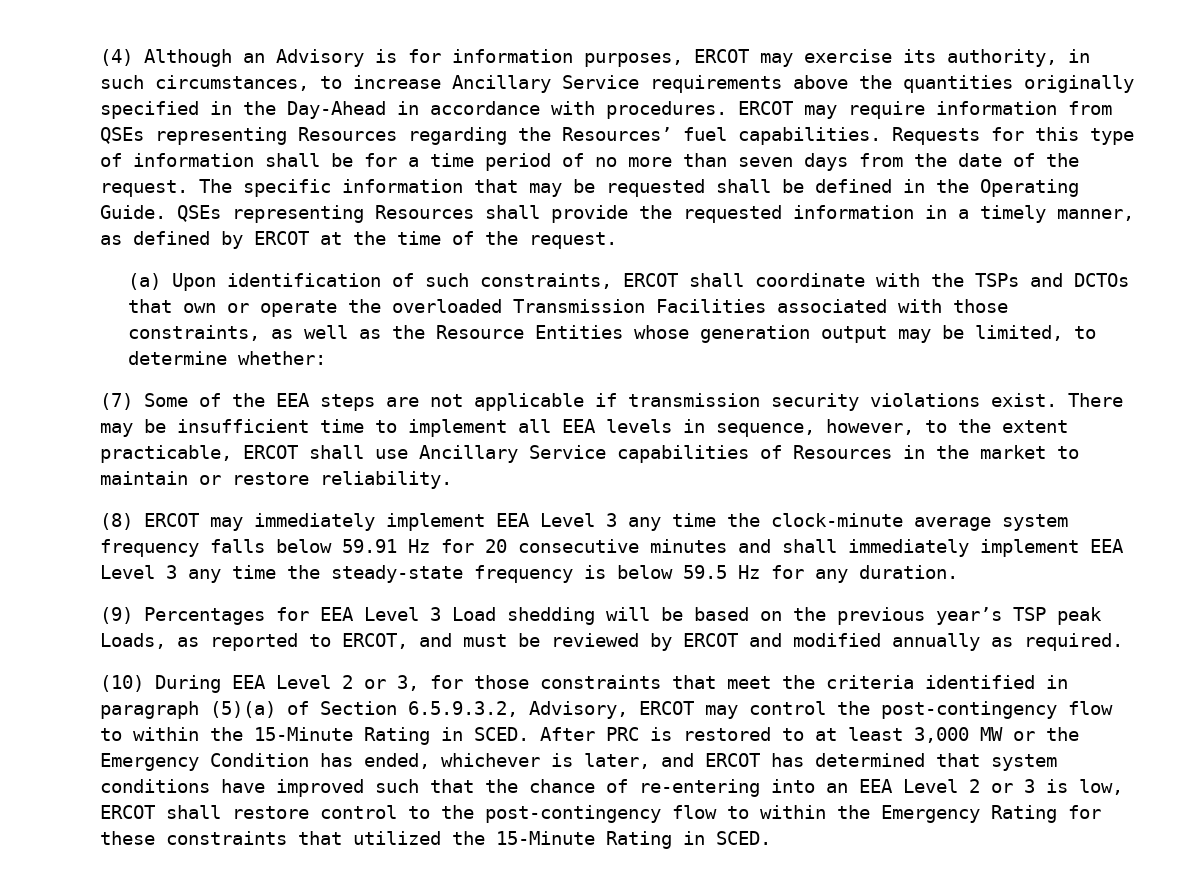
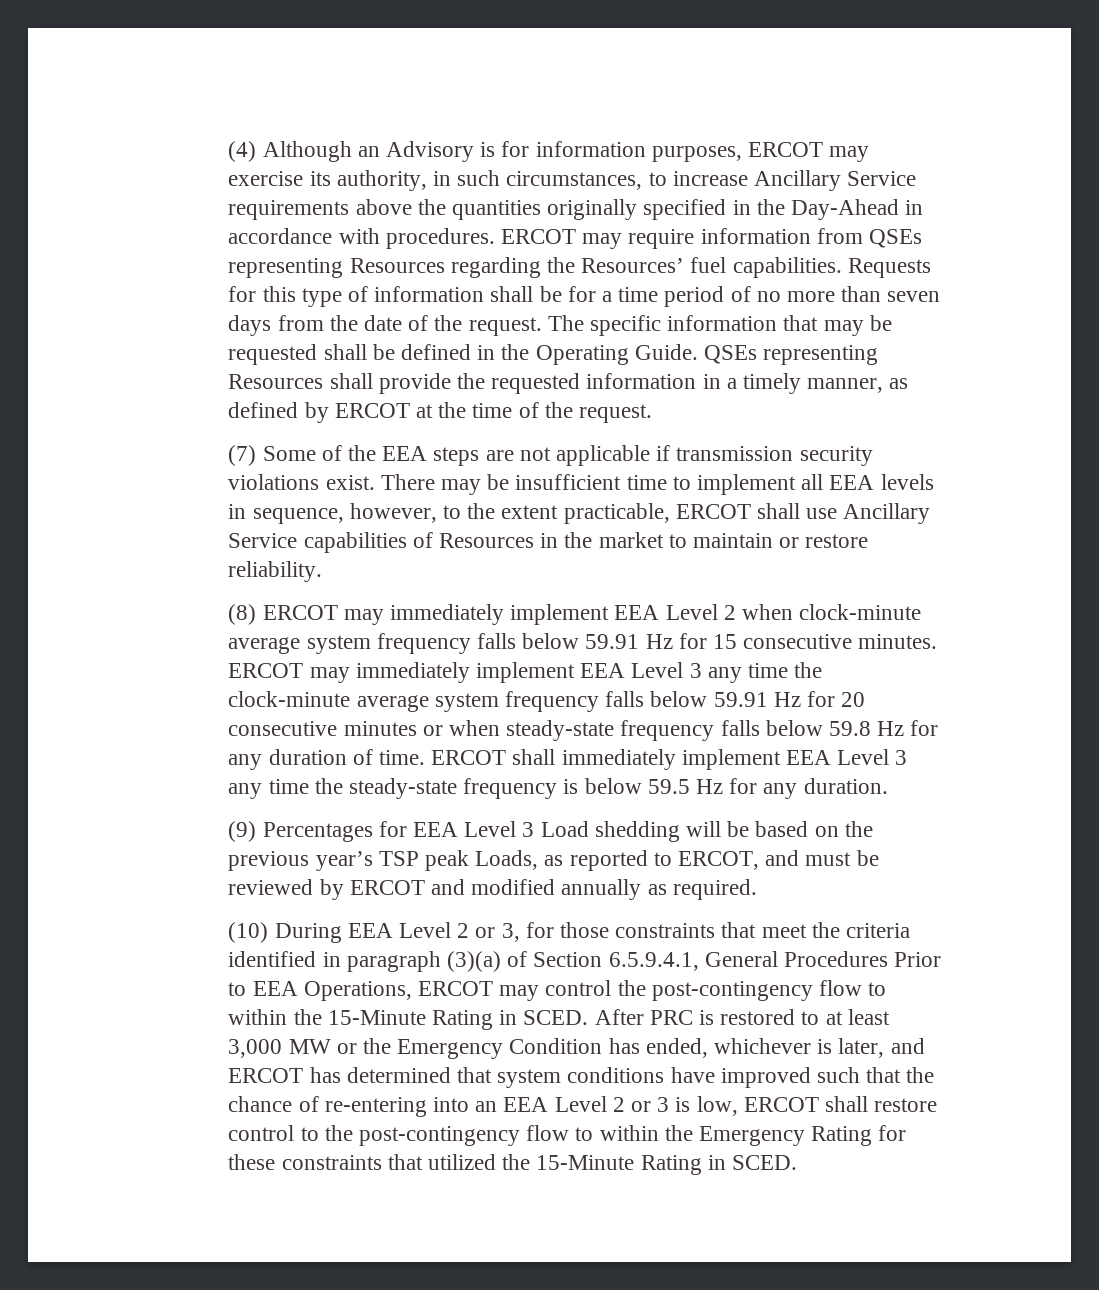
- (a) Upon identification of such constraints, ERCOT shall coordinate with the TSPs and DCTOs that own or operate the overloaded Transmission Facilities associated with those constraints, as well as the Resource Entities whose generation output may be limited, to determine whether:
- (8) ERCOT may immediately implement EEA Level 3 any time the clock-minute average system frequency falls below 59.91 Hz for 20 consecutive minutes and shall immediately implement EEA Level 3 any time the steady-state frequency is below 59.5 Hz for any duration.
+ (8) ERCOT may immediately implement EEA Level 2 when clock-minute average system frequency falls below 59.91 Hz for 15 consecutive minutes. ERCOT may immediately implement EEA Level 3 any time the clock-minute average system frequency falls below 59.91 Hz for 20 consecutive minutes or when steady-state frequency falls below 59.8 Hz for any duration of time. ERCOT shall immediately implement EEA Level 3 any time the steady-state frequency is below 59.5 Hz for any duration.
- (10) During EEA Level 2 or 3, for those constraints that meet the criteria identified in paragraph (5)(a) of Section 6.5.9.3.2, Advisory, ERCOT may control the post-contingency flow to within the 15-Minute Rating in SCED.
+ (10) During EEA Level 2 or 3, for those constraints that meet the criteria identified in paragraph (3)(a) of Section 6.5.9.4.1, General Procedures Prior to EEA Operations, ERCOT may control the post-contingency flow to within the 15-Minute Rating in SCED.

